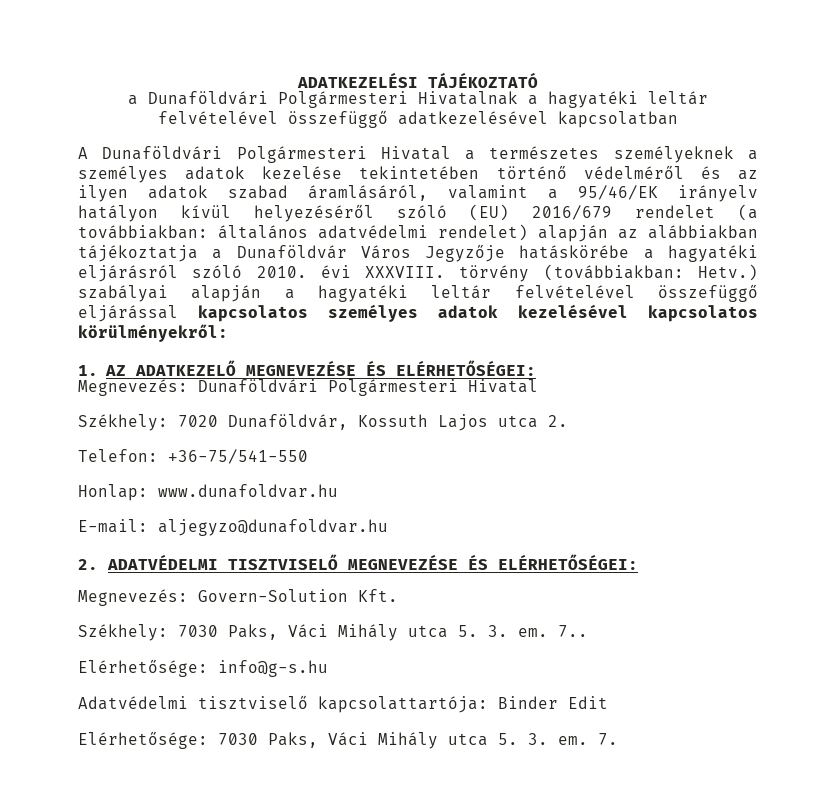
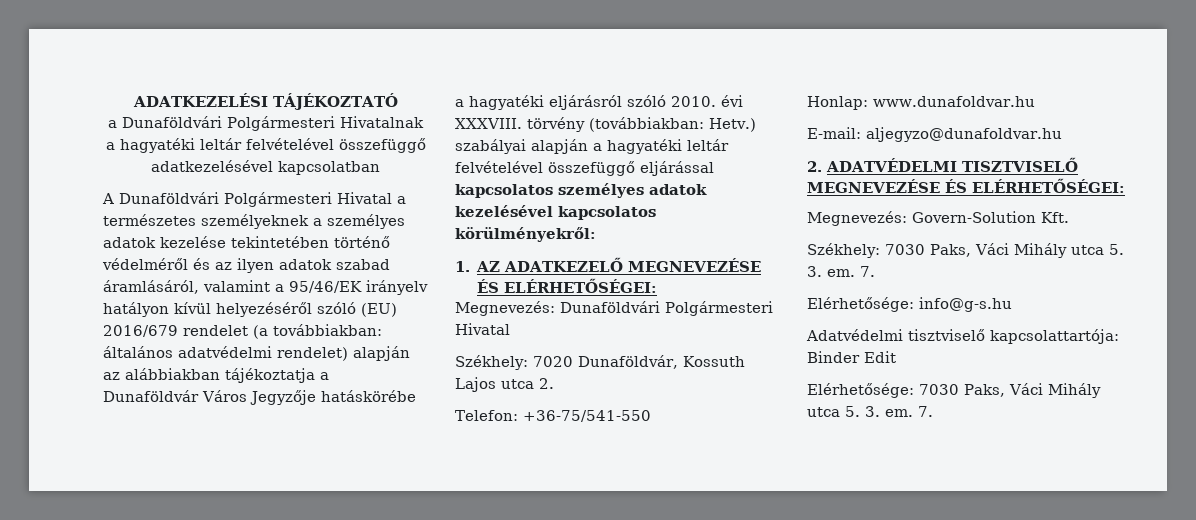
- Székhely: 7030 Paks, Váci Mihály utca 5. 3. em. 7..
+ Székhely: 7030 Paks, Váci Mihály utca 5. 3. em. 7.

